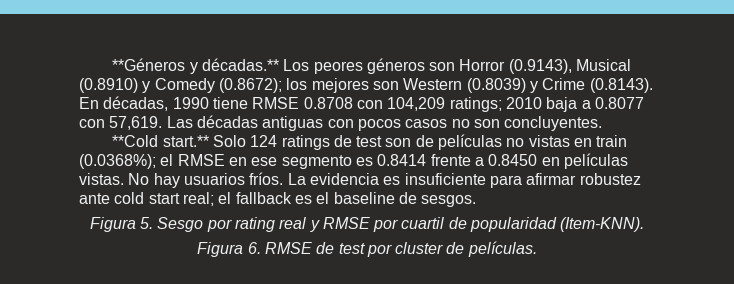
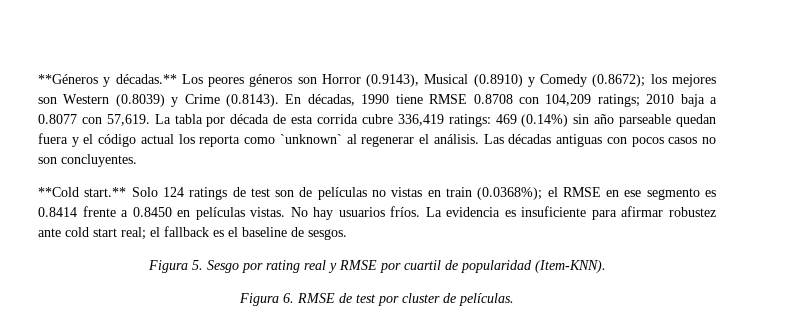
+ La tabla por década de esta corrida cubre 336,419 ratings: 469 (0.14%) sin año parseable quedan fuera y el código actual los reporta como `unknown` al regenerar el análisis.

